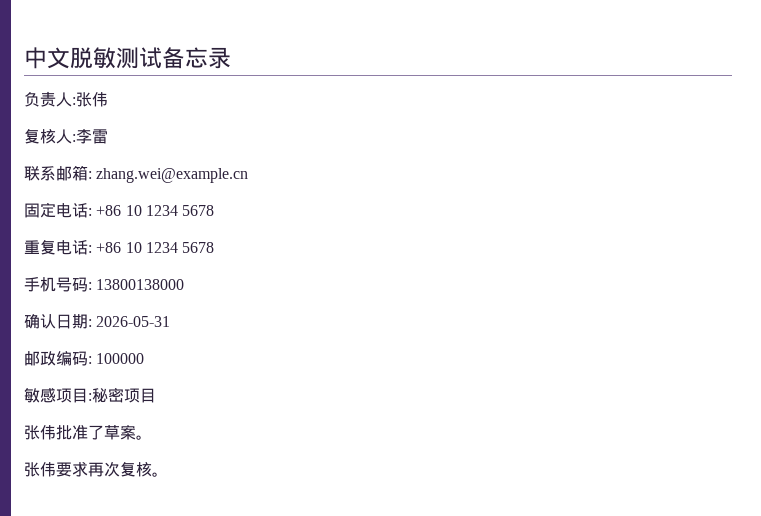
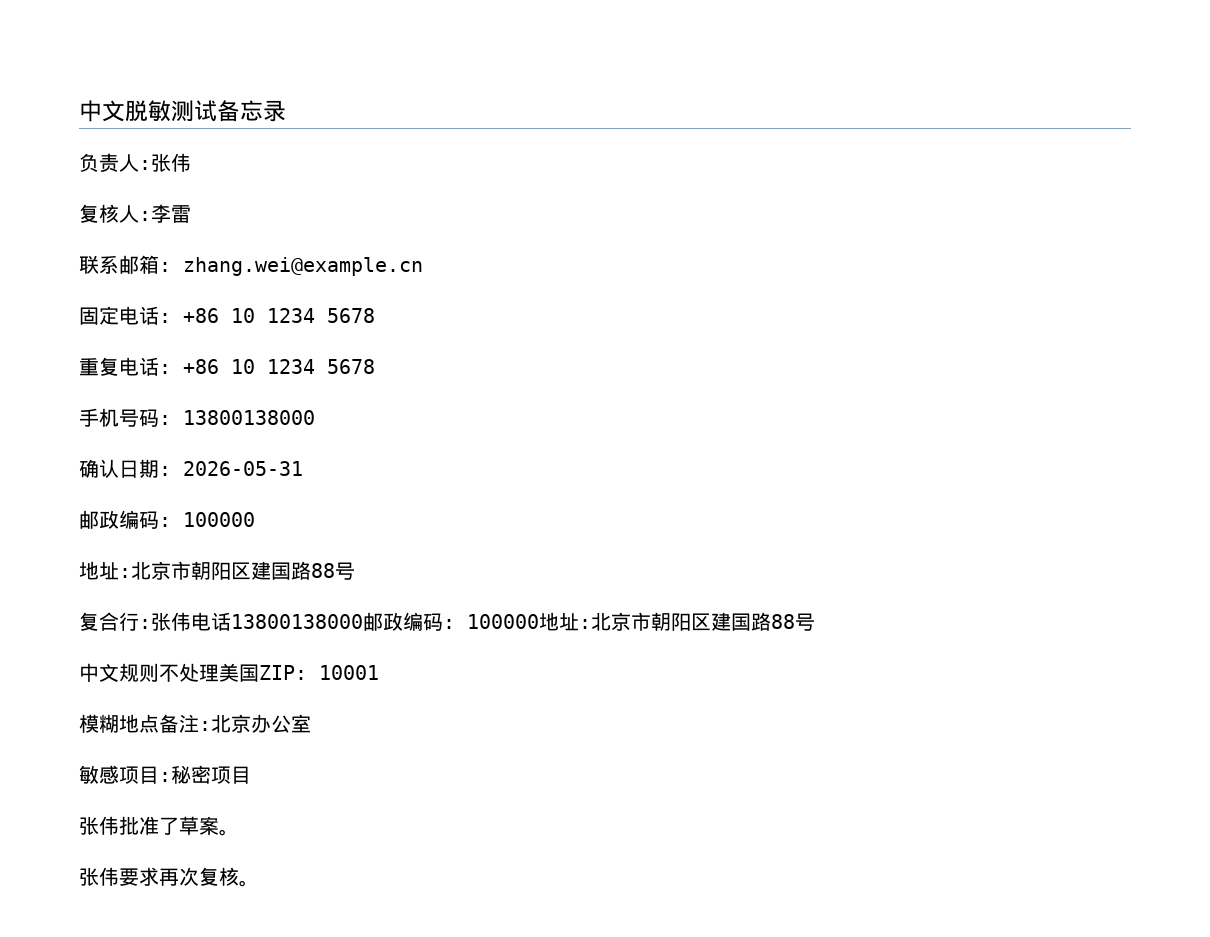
  确认日期: 2026-05-31
  邮政编码: 100000
+ 地址:北京市朝阳区建国路88号
+ 复合行:张伟电话13800138000邮政编码: 100000地址:北京市朝阳区建国路88号
+ 中文规则不处理美国ZIP: 10001
+ 模糊地点备注:北京办公室

